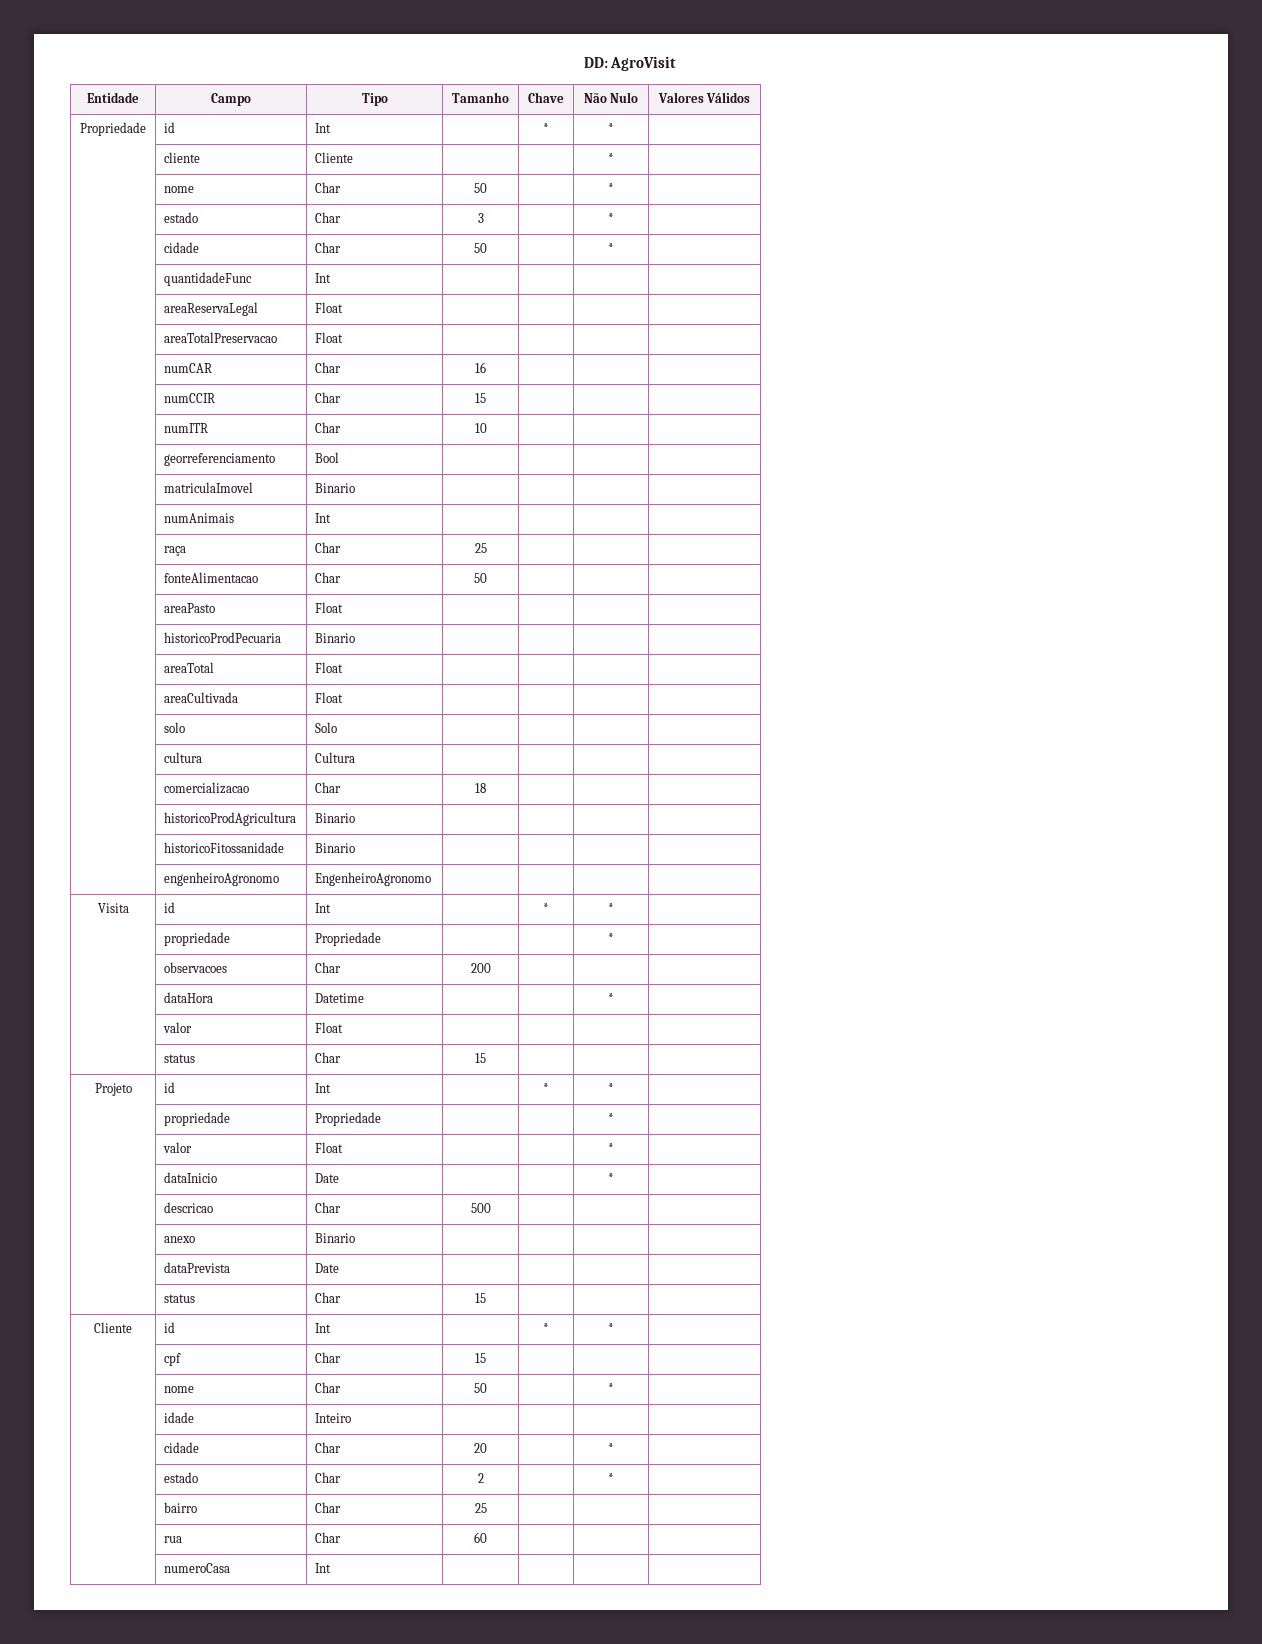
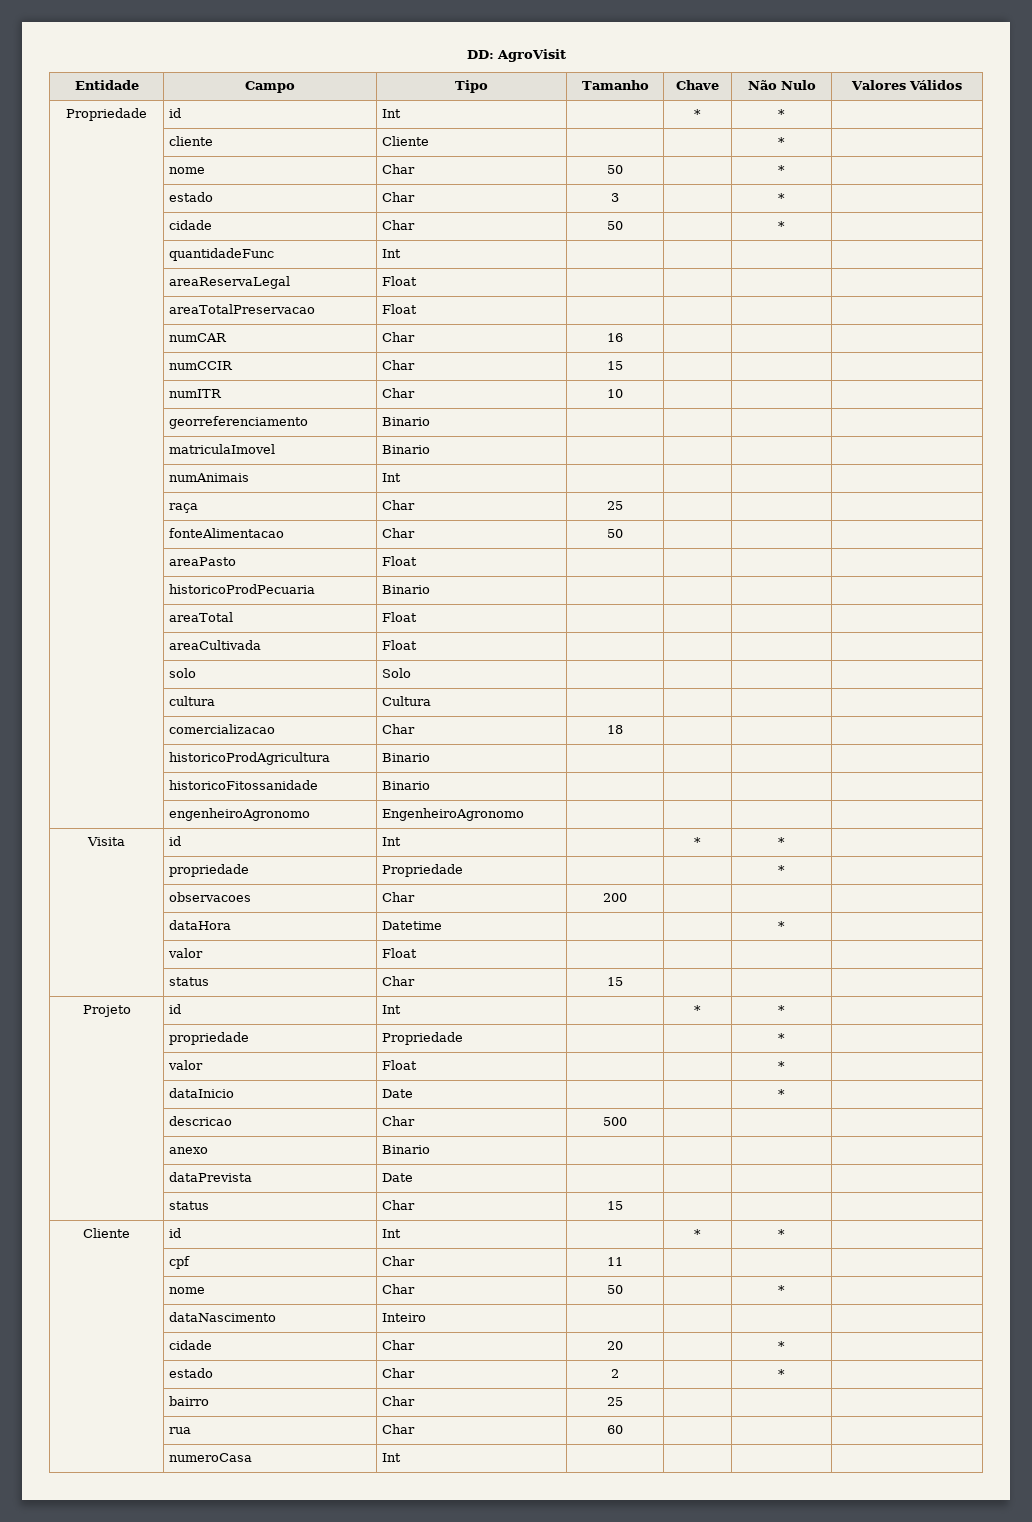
- | georreferenciamento | Bool | | | |
+ | georreferenciamento | Binario | | | |
- | cpf | Char | 15 | | |
+ | cpf | Char | 11 | | |
  | nome | Char | 50 | | * |
- | idade | Inteiro | | | |
+ | dataNascimento | Inteiro | | | |

